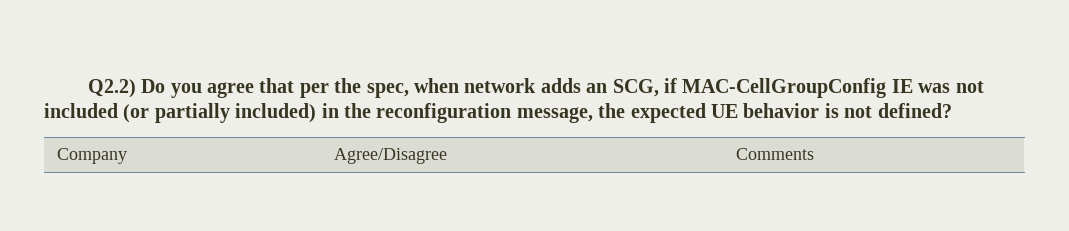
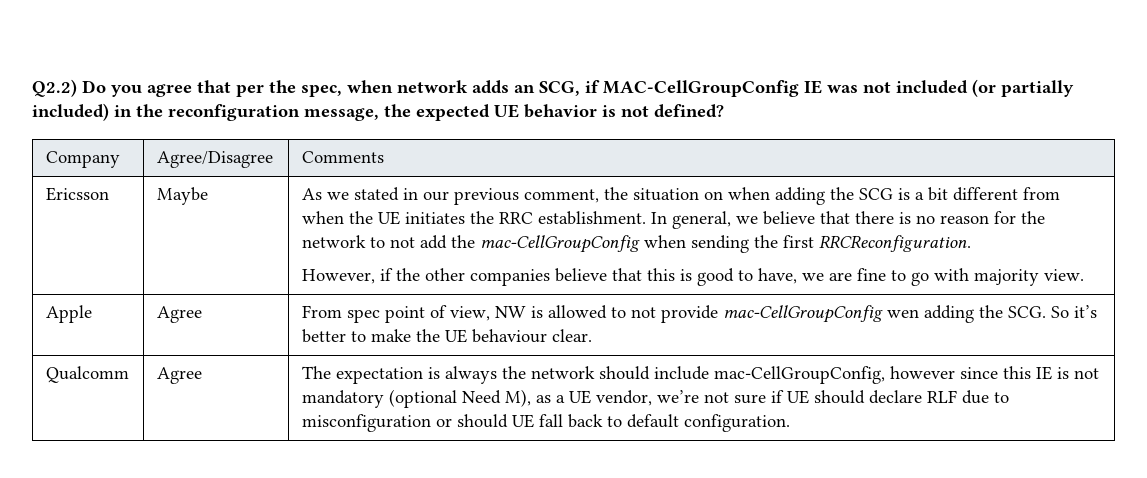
+ Ericsson | Maybe | As we stated in our previous comment, the situation on when adding the SCG is a bit different from when the UE initiates the RRC establishment. In general, we believe that there is no reason for the network to not add the mac-CellGroupConfig when sending the first RRCReconfiguration.
+ However, if the other companies believe that this is good to have, we are fine to go with majority view.
+ Apple | Agree | From spec point of view, NW is allowed to not provide mac-CellGroupConfig wen adding the SCG. So it’s better to make the UE behaviour clear.
+ Qualcomm | Agree | The expectation is always the network should include mac-CellGroupConfig, however since this IE is not mandatory (optional Need M), as a UE vendor, we’re not sure if UE should declare RLF due to misconfiguration or should UE fall back to default configuration.

